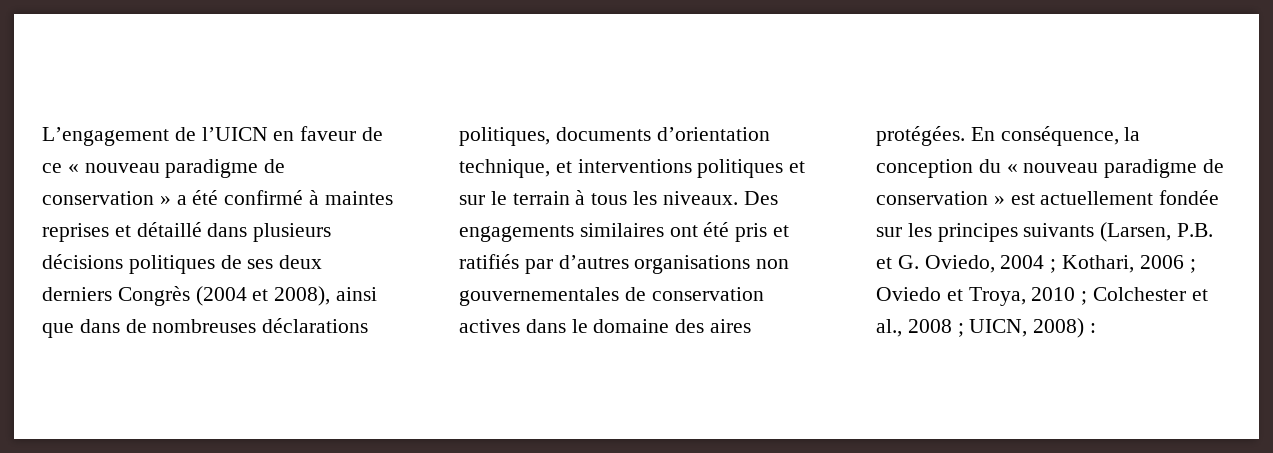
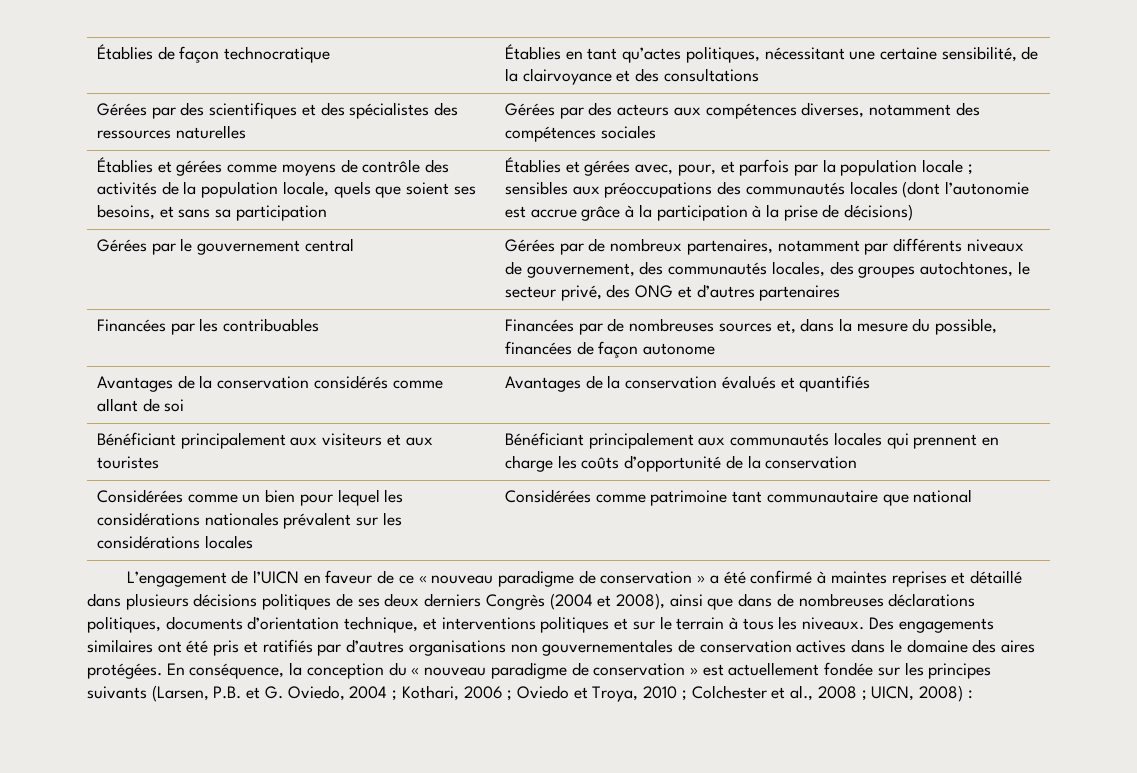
+ Établies de façon technocratique | Établies en tant qu’actes politiques, nécessitant une certaine sensibilité, de la clairvoyance et des consultations
+ Gérées par des scientifiques et des spécialistes des ressources naturelles | Gérées par des acteurs aux compétences diverses, notamment des compétences sociales
+ Établies et gérées comme moyens de contrôle des activités de la population locale, quels que soient ses besoins, et sans sa participation | Établies et gérées avec, pour, et parfois par la population locale ; sensibles aux préoccupations des communautés locales (dont l’autonomie est accrue grâce à la participation à la prise de décisions)
+ Gérées par le gouvernement central | Gérées par de nombreux partenaires, notamment par différents niveaux de gouvernement, des communautés locales, des groupes autochtones, le secteur privé, des ONG et d’autres partenaires
+ Financées par les contribuables | Financées par de nombreuses sources et, dans la mesure du possible, financées de façon autonome
+ Avantages de la conservation considérés comme allant de soi | Avantages de la conservation évalués et quantifiés
+ Bénéficiant principalement aux visiteurs et aux touristes | Bénéficiant principalement aux communautés locales qui prennent en charge les coûts d’opportunité de la conservation
+ Considérées comme un bien pour lequel les considérations nationales prévalent sur les considérations locales | Considérées comme patrimoine tant communautaire que national

